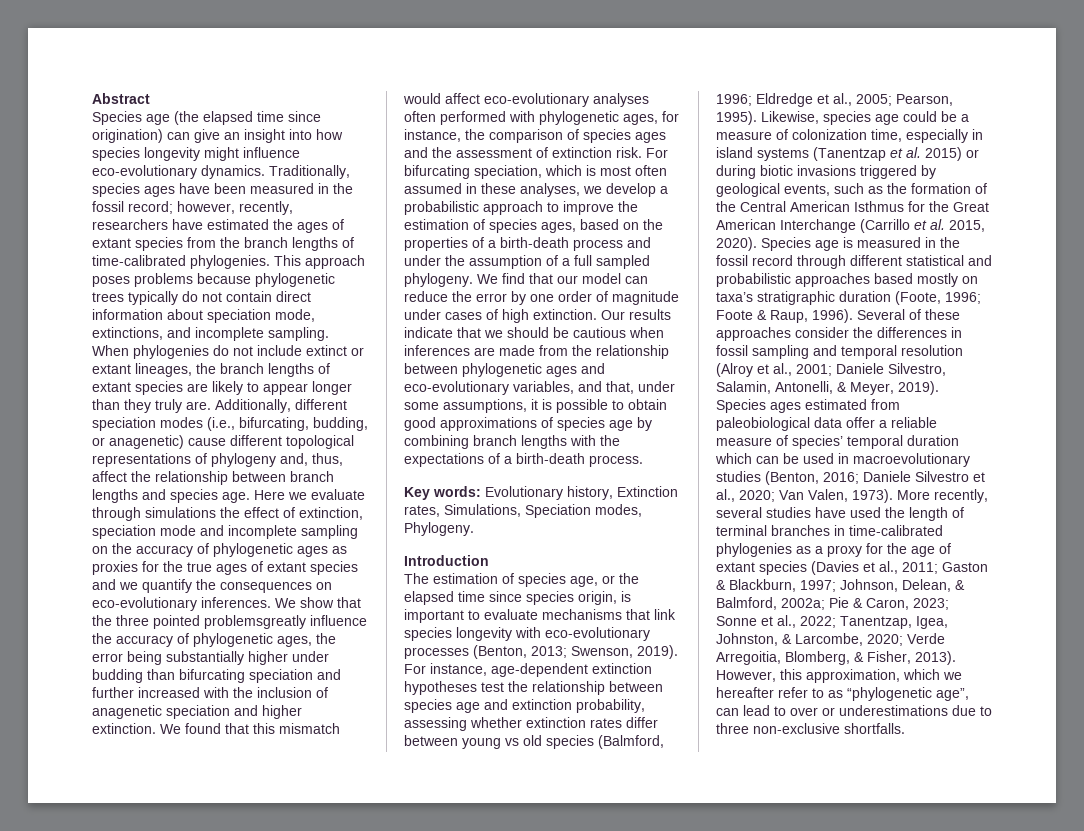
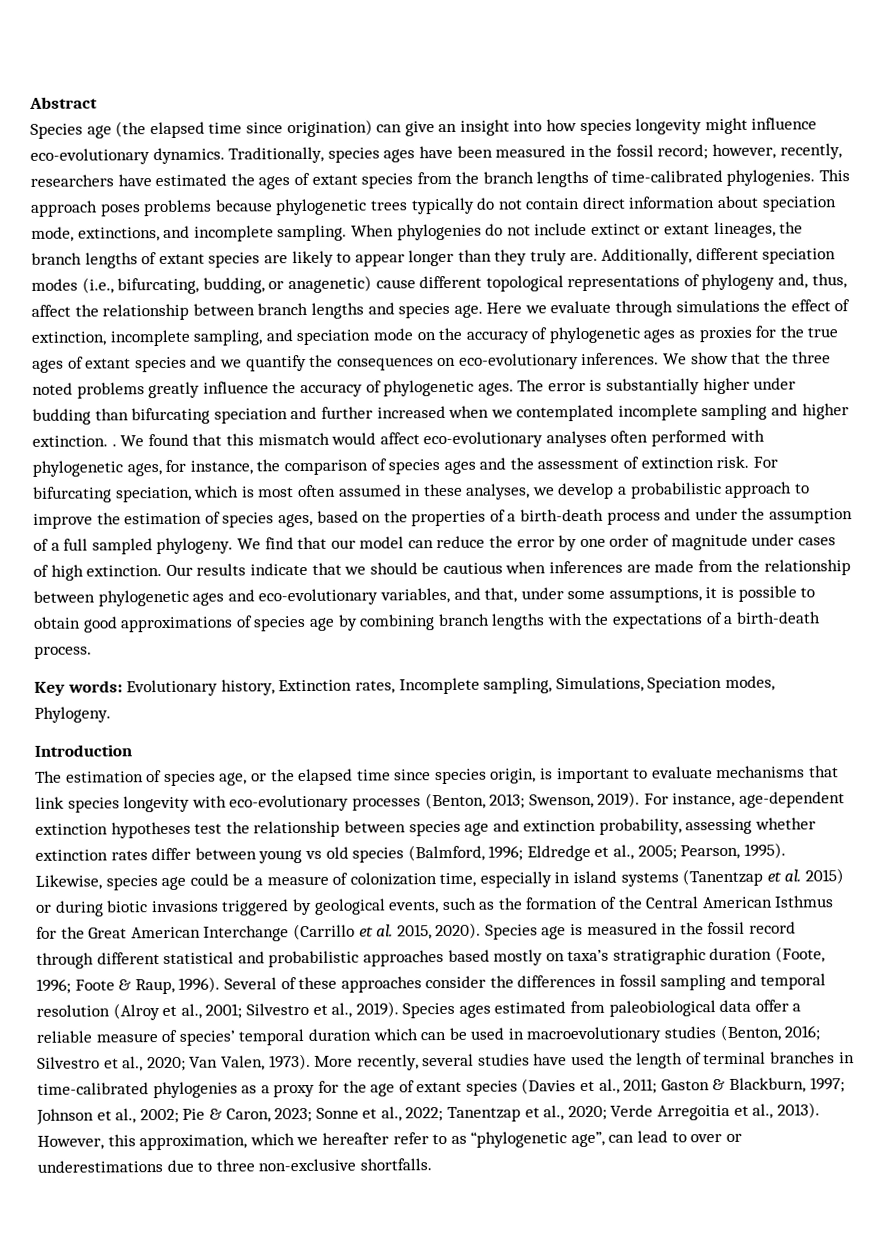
- Here we evaluate through simulations the effect of extinction, speciation mode and incomplete sampling on the accuracy of phylogenetic ages as proxies for the true ages of extant species and we quantify the consequences on eco-evolutionary inferences.
+ Here we evaluate through simulations the effect of extinction, incomplete sampling, and speciation mode on the accuracy of phylogenetic ages as proxies for the true ages of extant species and we quantify the consequences on eco-evolutionary inferences.
- We show that the three pointed problemsgreatly influence the accuracy of phylogenetic ages, the error being substantially higher under budding than bifurcating speciation and further increased with the inclusion of anagenetic speciation and higher extinction.
+ We show that the three noted problems greatly influence the accuracy of phylogenetic ages. The error is substantially higher under budding than bifurcating speciation and further increased when we contemplated incomplete sampling and higher extinction. .
- Key words: Evolutionary history, Extinction rates, Simulations, Speciation modes, Phylogeny.
+ Key words: Evolutionary history, Extinction rates, Incomplete sampling, Simulations, Speciation modes, Phylogeny.
- Several of these approaches consider the differences in fossil sampling and temporal resolution (Alroy et al., 2001; Daniele Silvestro, Salamin, Antonelli, & Meyer, 2019).
+ Several of these approaches consider the differences in fossil sampling and temporal resolution (Alroy et al., 2001; Silvestro et al., 2019).
- Species ages estimated from paleobiological data offer a reliable measure of species’ temporal duration which can be used in macroevolutionary studies (Benton, 2016; Daniele Silvestro et al., 2020; Van Valen, 1973).
+ Species ages estimated from paleobiological data offer a reliable measure of species’ temporal duration which can be used in macroevolutionary studies (Benton, 2016; Silvestro et al., 2020; Van Valen, 1973).
- More recently, several studies have used the length of terminal branches in time-calibrated phylogenies as a proxy for the age of extant species (Davies et al., 2011; Gaston & Blackburn, 1997; Johnson, Delean, & Balmford, 2002a; Pie & Caron, 2023; Sonne et al., 2022; Tanentzap, Igea, Johnston, & Larcombe, 2020; Verde Arregoitia, Blomberg, & Fisher, 2013).
+ More recently, several studies have used the length of terminal branches in time-calibrated phylogenies as a proxy for the age of extant species (Davies et al., 2011; Gaston & Blackburn, 1997; Johnson et al., 2002; Pie & Caron, 2023; Sonne et al., 2022; Tanentzap et al., 2020; Verde Arregoitia et al., 2013).

